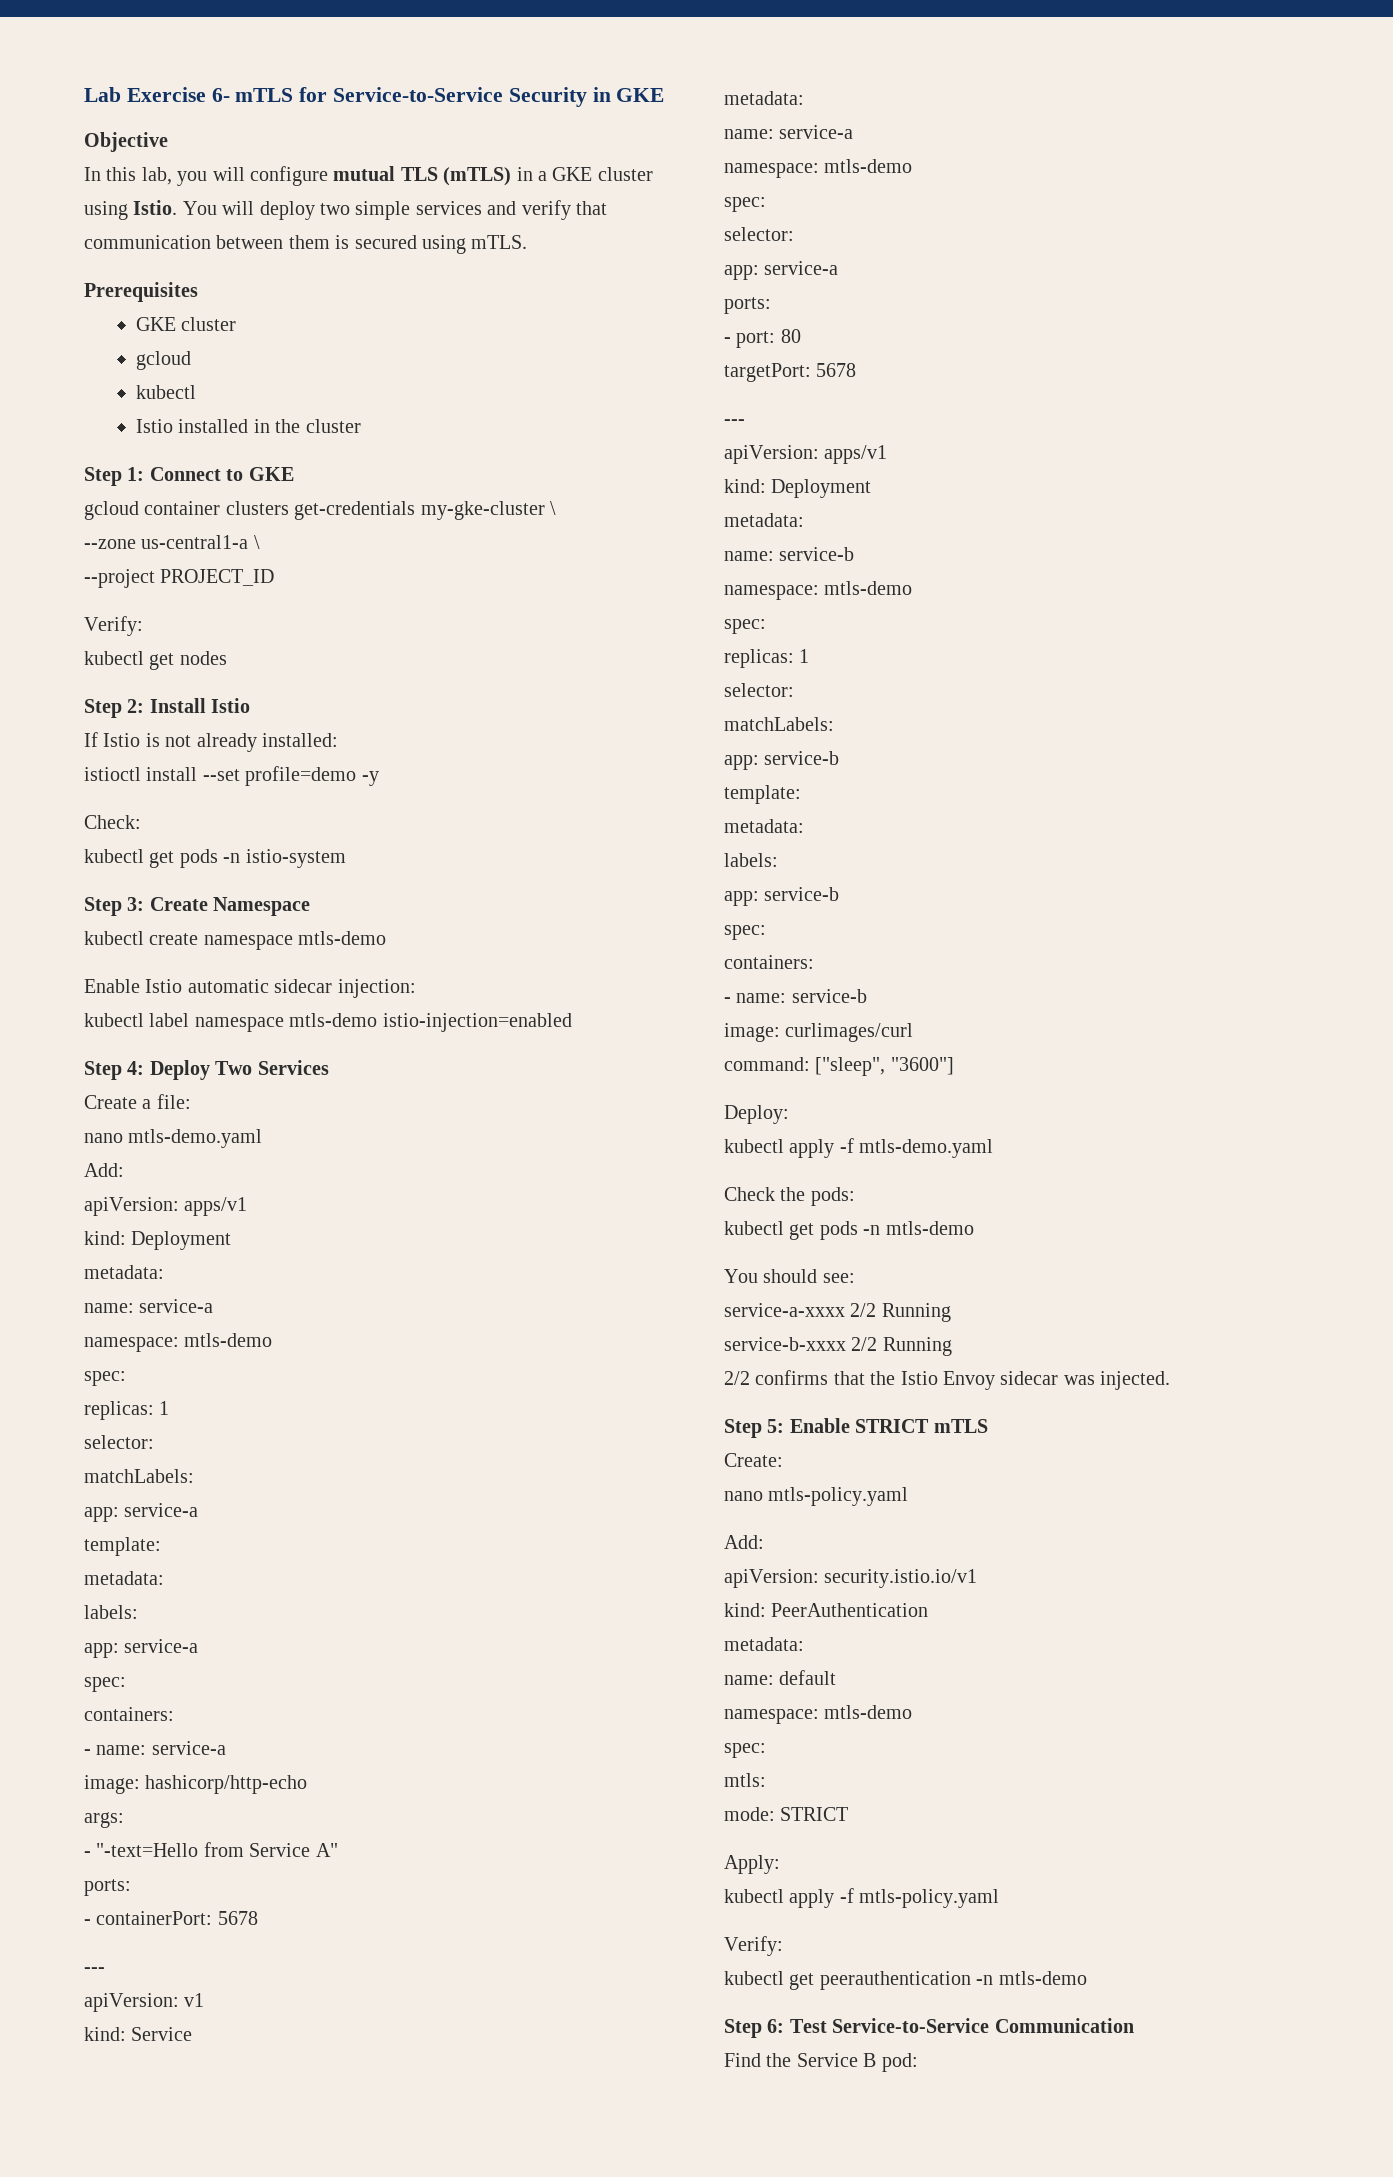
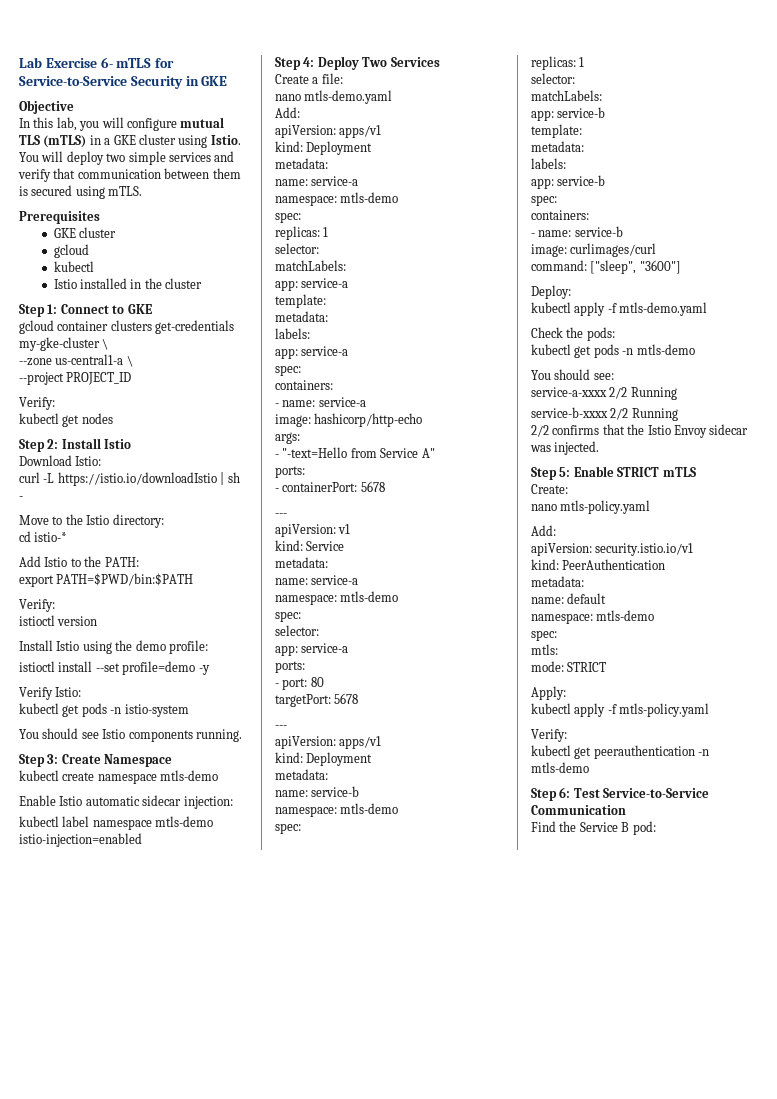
- If Istio is not already installed:
+ Download Istio:
+ curl -L https://istio.io/downloadIstio | sh -
+ Move to the Istio directory:
+ cd istio-*
+ Add Istio to the PATH:
+ export PATH=$PWD/bin:$PATH
+ Verify:
+ istioctl version
+ Install Istio using the demo profile:
- Check:
+ Verify Istio:
+ You should see Istio components running.

